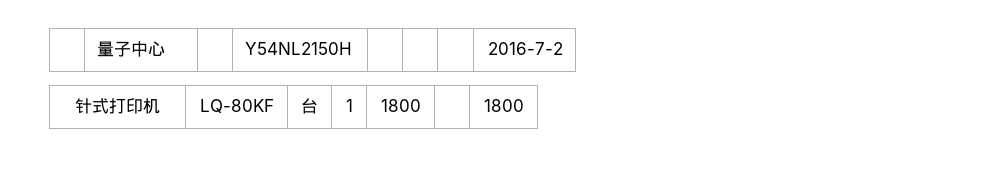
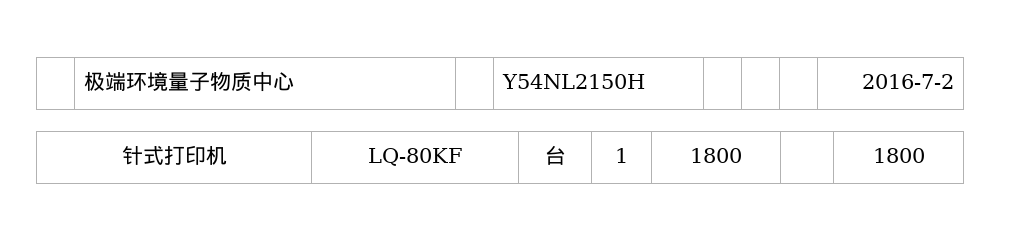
- | 量子中心 | | Y54NL2150H | | | | 2016-7-2
+ | 极端环境量子物质中心 | | Y54NL2150H | | | | 2016-7-2

